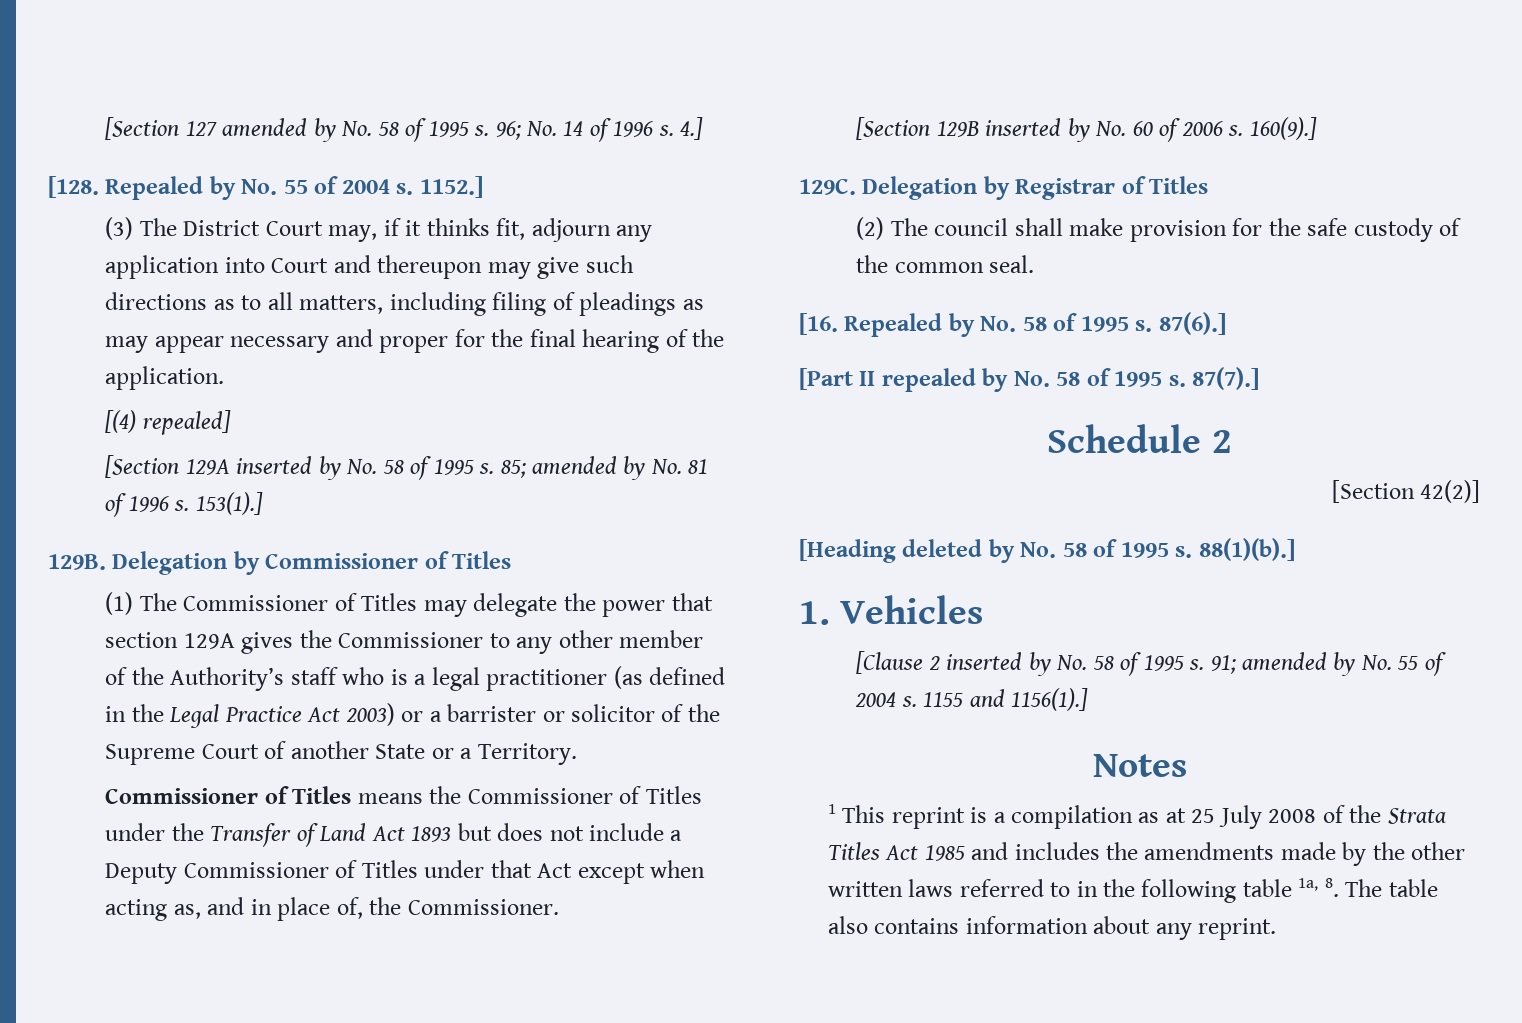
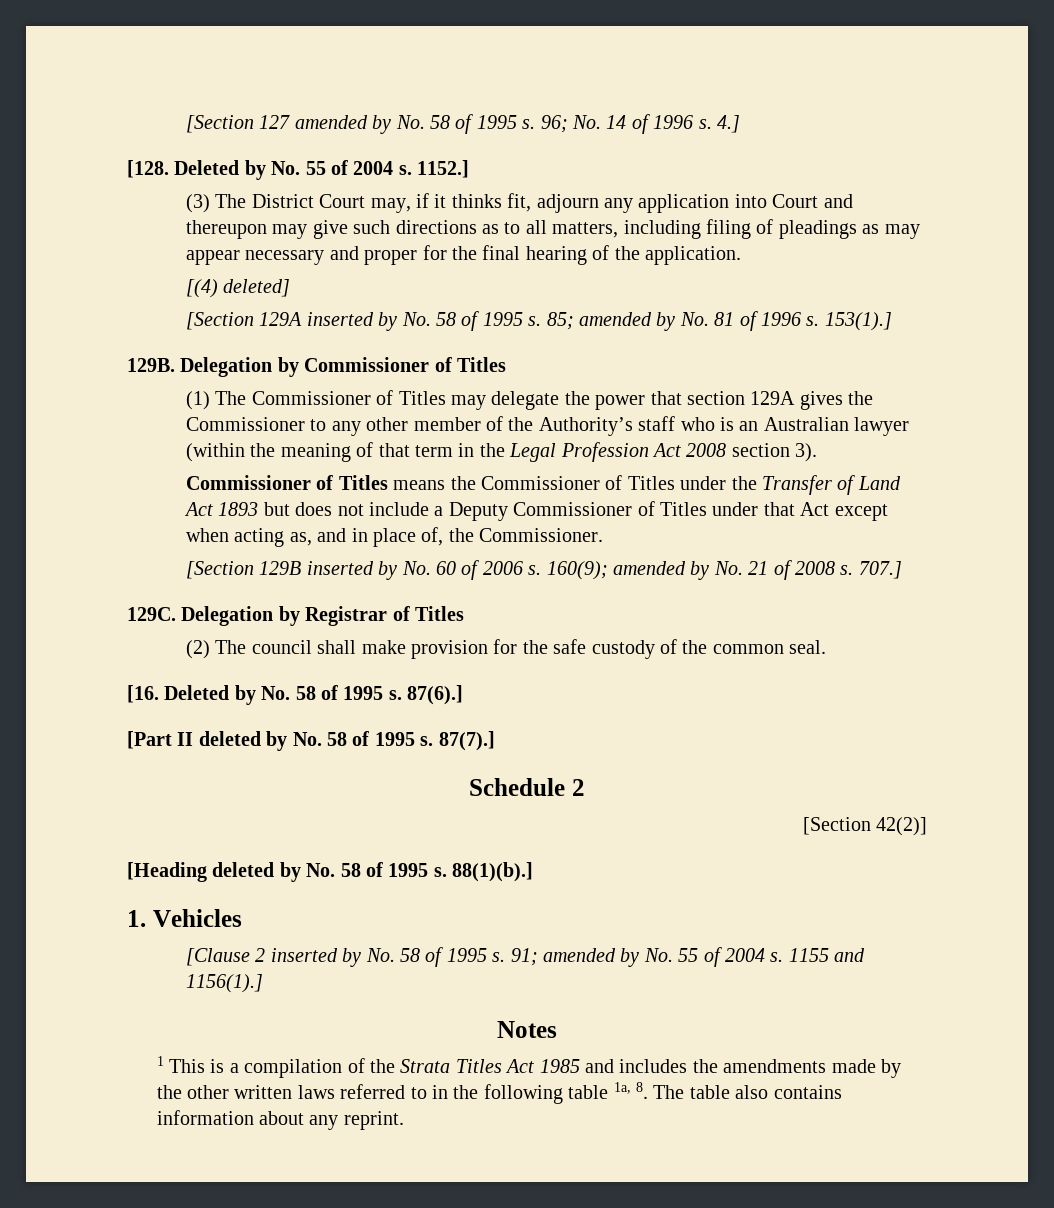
- [128. Repealed by No. 55 of 2004 s.
+ [128. Deleted by No. 55 of 2004 s.
- [(4) repealed]
+ [(4) deleted]
- (1) The Commissioner of Titles may delegate the power that section 129A gives the Commissioner to any other member of the Authority’s staff who is a legal practitioner (as defined in the Legal Practice Act 2003) or a barrister or solicitor of the Supreme Court of another State or a Territory.
+ (1) The Commissioner of Titles may delegate the power that section 129A gives the Commissioner to any other member of the Authority’s staff who is an Australian lawyer (within the meaning of that term in the Legal Profession Act 2008 section 3).
- 160(9).]
+ 160(9); amended by No. 21 of 2008 s. 707.]
- [16. Repealed by No. 58 of 1995 s.
+ [16. Deleted by No. 58 of 1995 s.
- [Part II repealed by No. 58 of 1995 s.
+ [Part II deleted by No. 58 of 1995 s.
- 1 This reprint is a compilation as at 25 July 2008 of the Strata Titles Act 1985 and includes the amendments made by the other written laws referred to in the following table 1a, 8. The table also contains information about any reprint.
+ 1 This is a compilation of the Strata Titles Act 1985 and includes the amendments made by the other written laws referred to in the following table 1a, 8. The table also contains information about any reprint.

